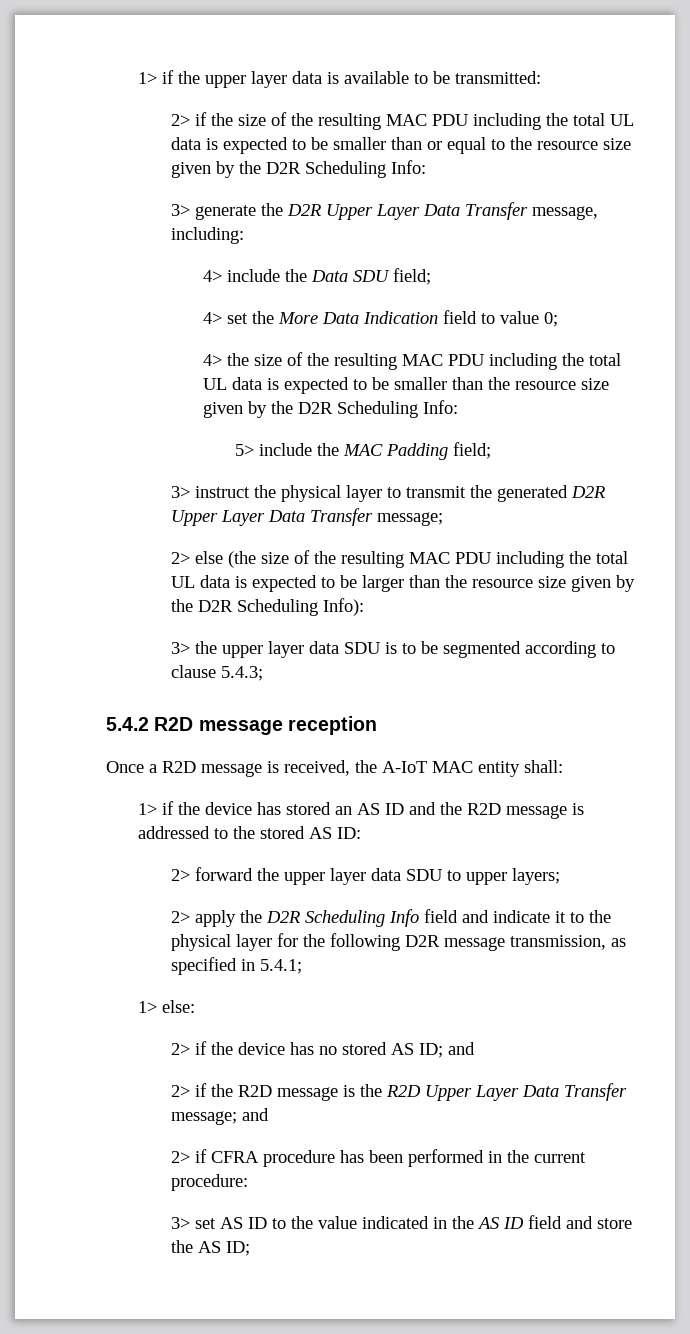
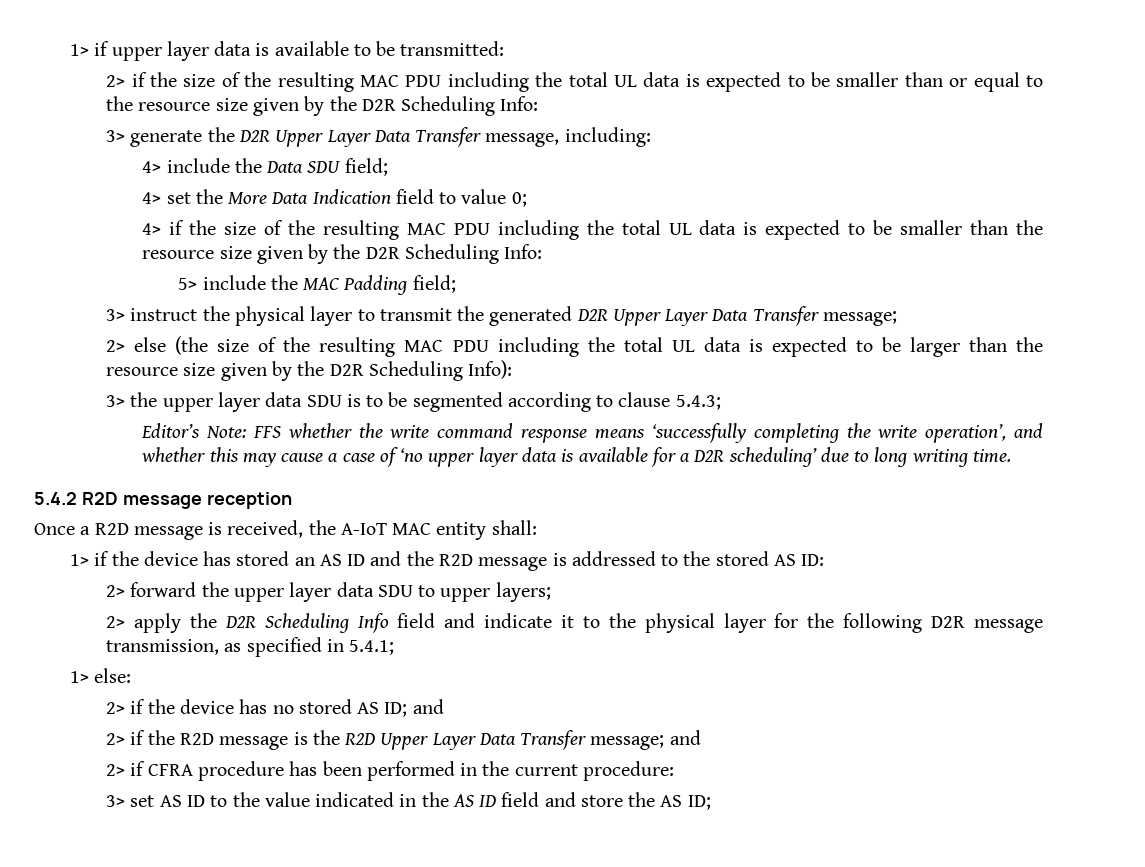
- 1> if the upper layer data is available to be transmitted:
+ 1> if upper layer data is available to be transmitted:
- 4> the size of the resulting MAC PDU including the total UL data is expected to be smaller than the resource size given by the D2R Scheduling Info:
+ 4> if the size of the resulting MAC PDU including the total UL data is expected to be smaller than the resource size given by the D2R Scheduling Info:
+ Editor’s Note: FFS whether the write command response means ‘successfully completing the write operation’, and whether this may cause a case of ‘no upper layer data is available for a D2R scheduling’ due to long writing time.

